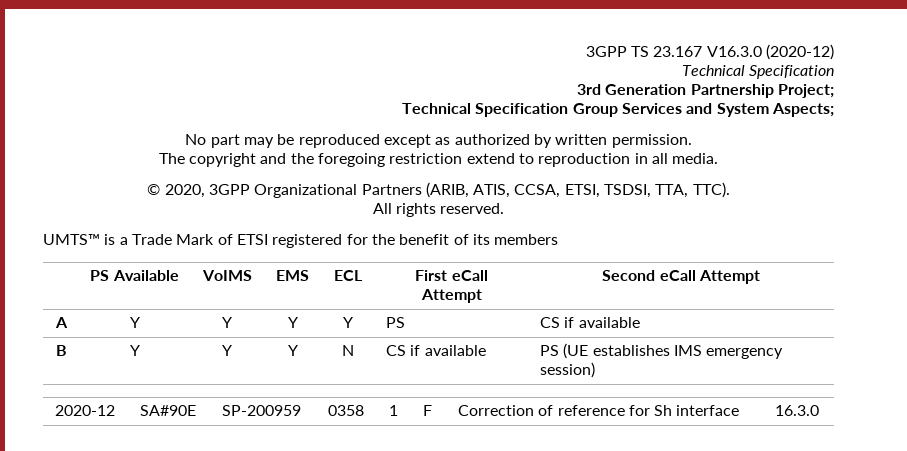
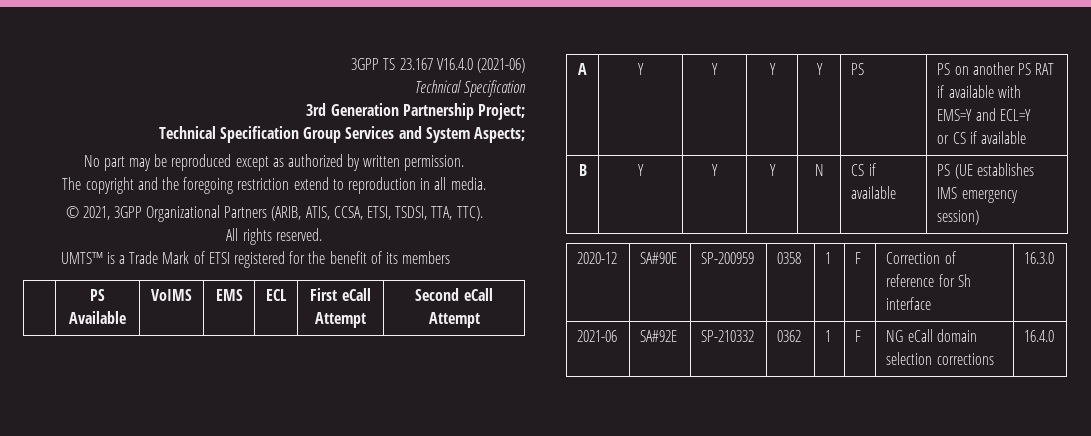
- 3GPP TS 23.167 V16.3.0 (2020-12)
+ 3GPP TS 23.167 V16.4.0 (2021-06)
- © 2020, 3GPP Organizational Partners (ARIB, ATIS, CCSA, ETSI, TSDSI, TTA, TTC).
+ © 2021, 3GPP Organizational Partners (ARIB, ATIS, CCSA, ETSI, TSDSI, TTA, TTC).
- A | Y | Y | Y | Y | PS | CS if available
+ A | Y | Y | Y | Y | PS | PS on another PS RAT if available with EMS=Y and ECL=Y
+ or CS if available
+ 2021-06 | SA#92E | SP-210332 | 0362 | 1 | F | NG eCall domain selection corrections | 16.4.0

